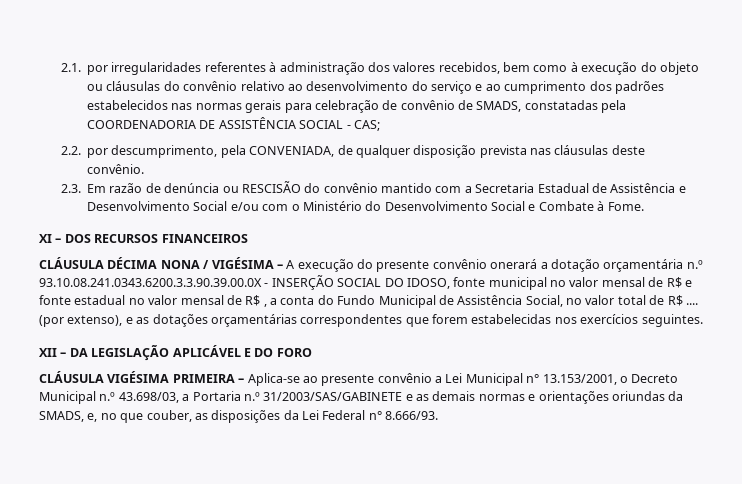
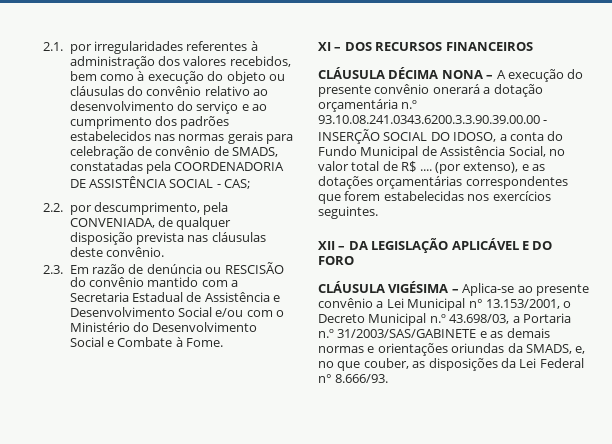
- CLÁUSULA DÉCIMA NONA / VIGÉSIMA – A execução do presente convênio onerará a dotação orçamentária n.º 93.10.08.241.0343.6200.3.3.90.39.00.0X - INSERÇÃO SOCIAL DO IDOSO, fonte municipal no valor mensal de R$ e fonte estadual no valor mensal de R$ , a conta do Fundo Municipal de Assistência Social, no valor total de R$ ....
+ CLÁUSULA DÉCIMA NONA – A execução do presente convênio onerará a dotação orçamentária n.º 93.10.08.241.0343.6200.3.3.90.39.00.00 - INSERÇÃO SOCIAL DO IDOSO, a conta do Fundo Municipal de Assistência Social, no valor total de R$ ....
- CLÁUSULA VIGÉSIMA PRIMEIRA – Aplica-se ao presente convênio a Lei Municipal n° 13.153/2001, o Decreto Municipal n.º 43.698/03, a Portaria n.º 31/2003/SAS/GABINETE e as demais normas e orientações oriundas da SMADS, e, no que couber, as disposições da Lei Federal n° 8.666/93.
+ CLÁUSULA VIGÉSIMA – Aplica-se ao presente convênio a Lei Municipal n° 13.153/2001, o Decreto Municipal n.º 43.698/03, a Portaria n.º 31/2003/SAS/GABINETE e as demais normas e orientações oriundas da SMADS, e, no que couber, as disposições da Lei Federal n° 8.666/93.

